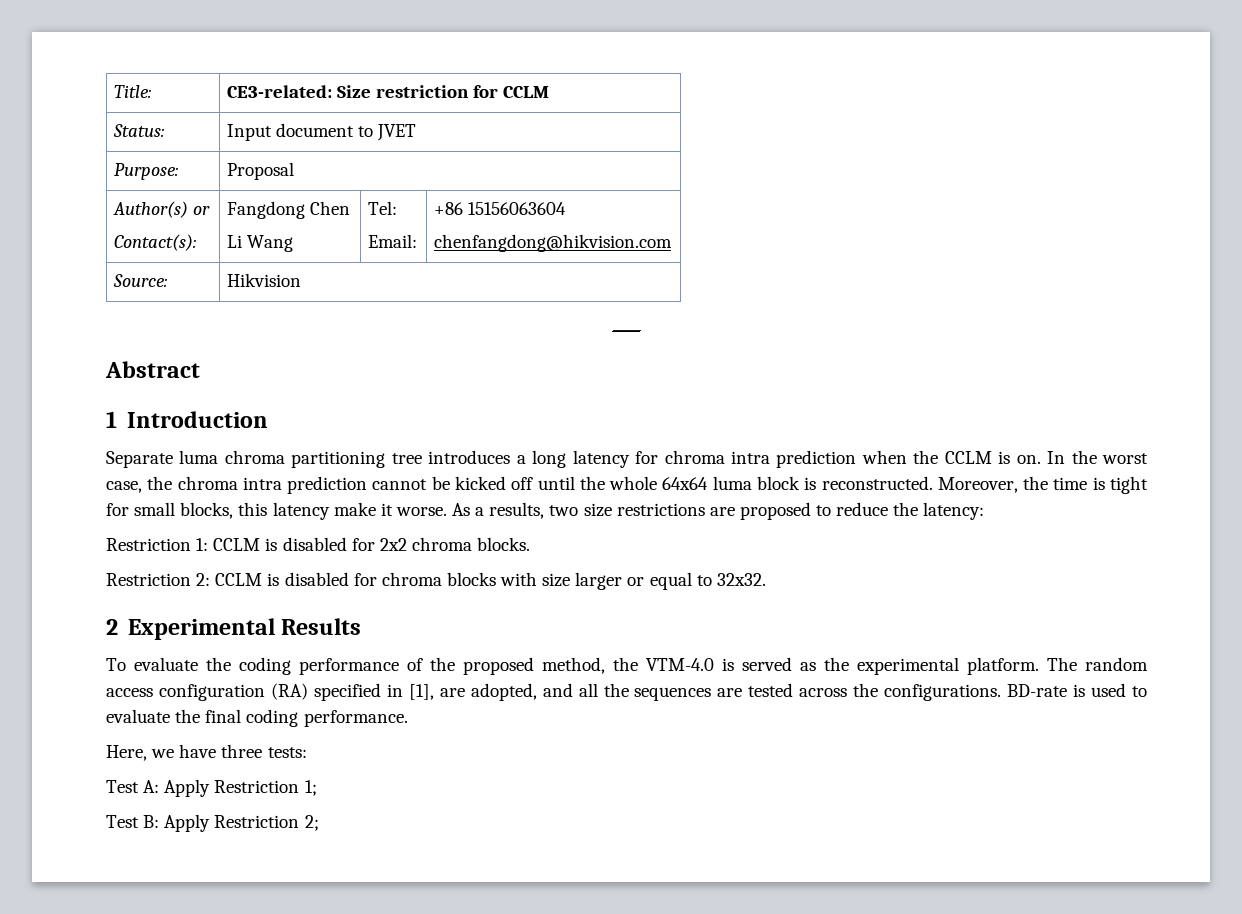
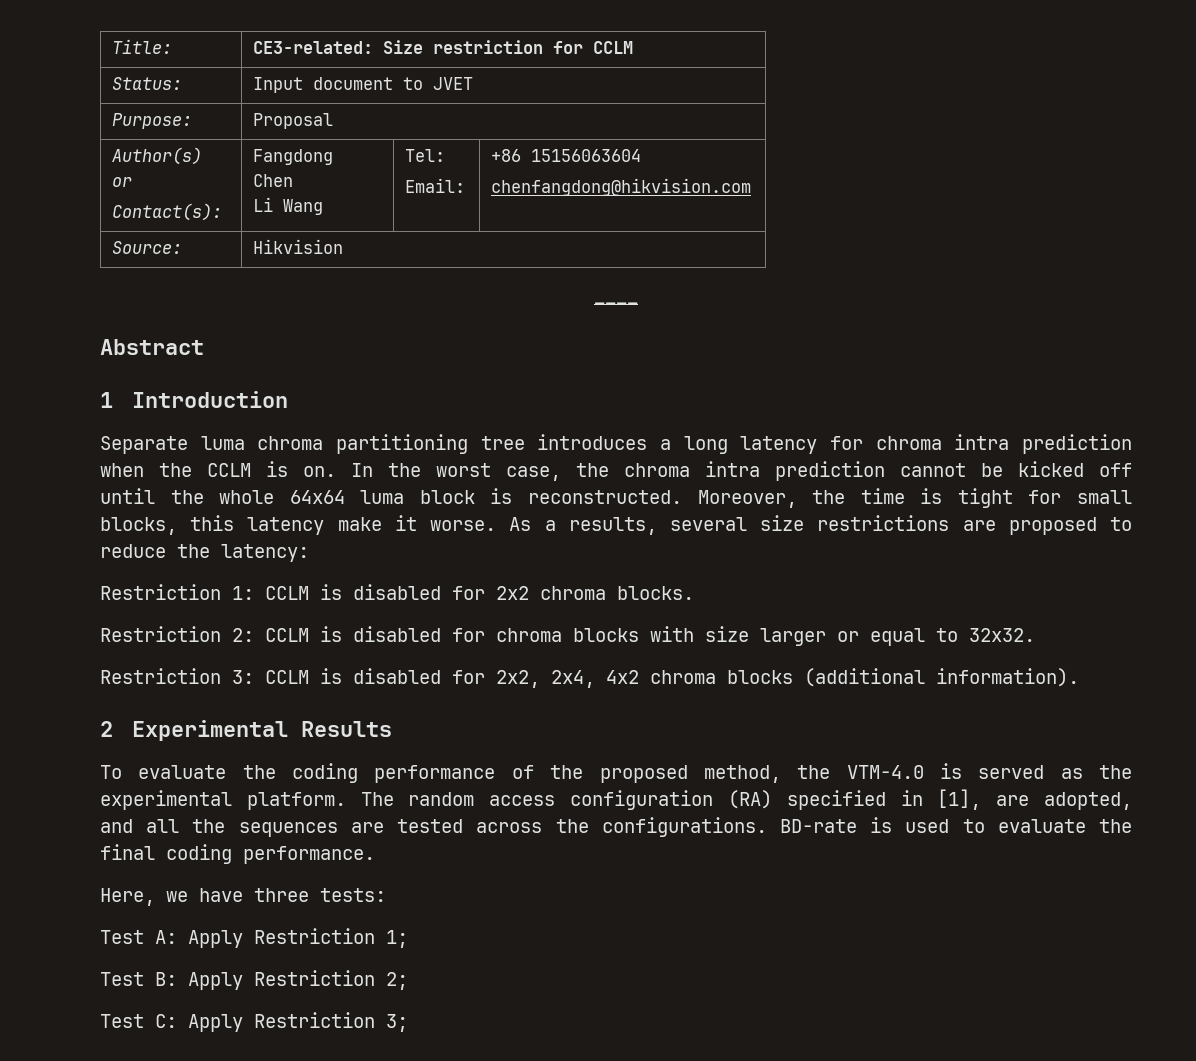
- As a results, two size restrictions are proposed to reduce the latency:
+ As a results, several size restrictions are proposed to reduce the latency:
+ Restriction 3: CCLM is disabled for 2x2, 2x4, 4x2 chroma blocks (additional information).
+ Test C: Apply Restriction 3;

